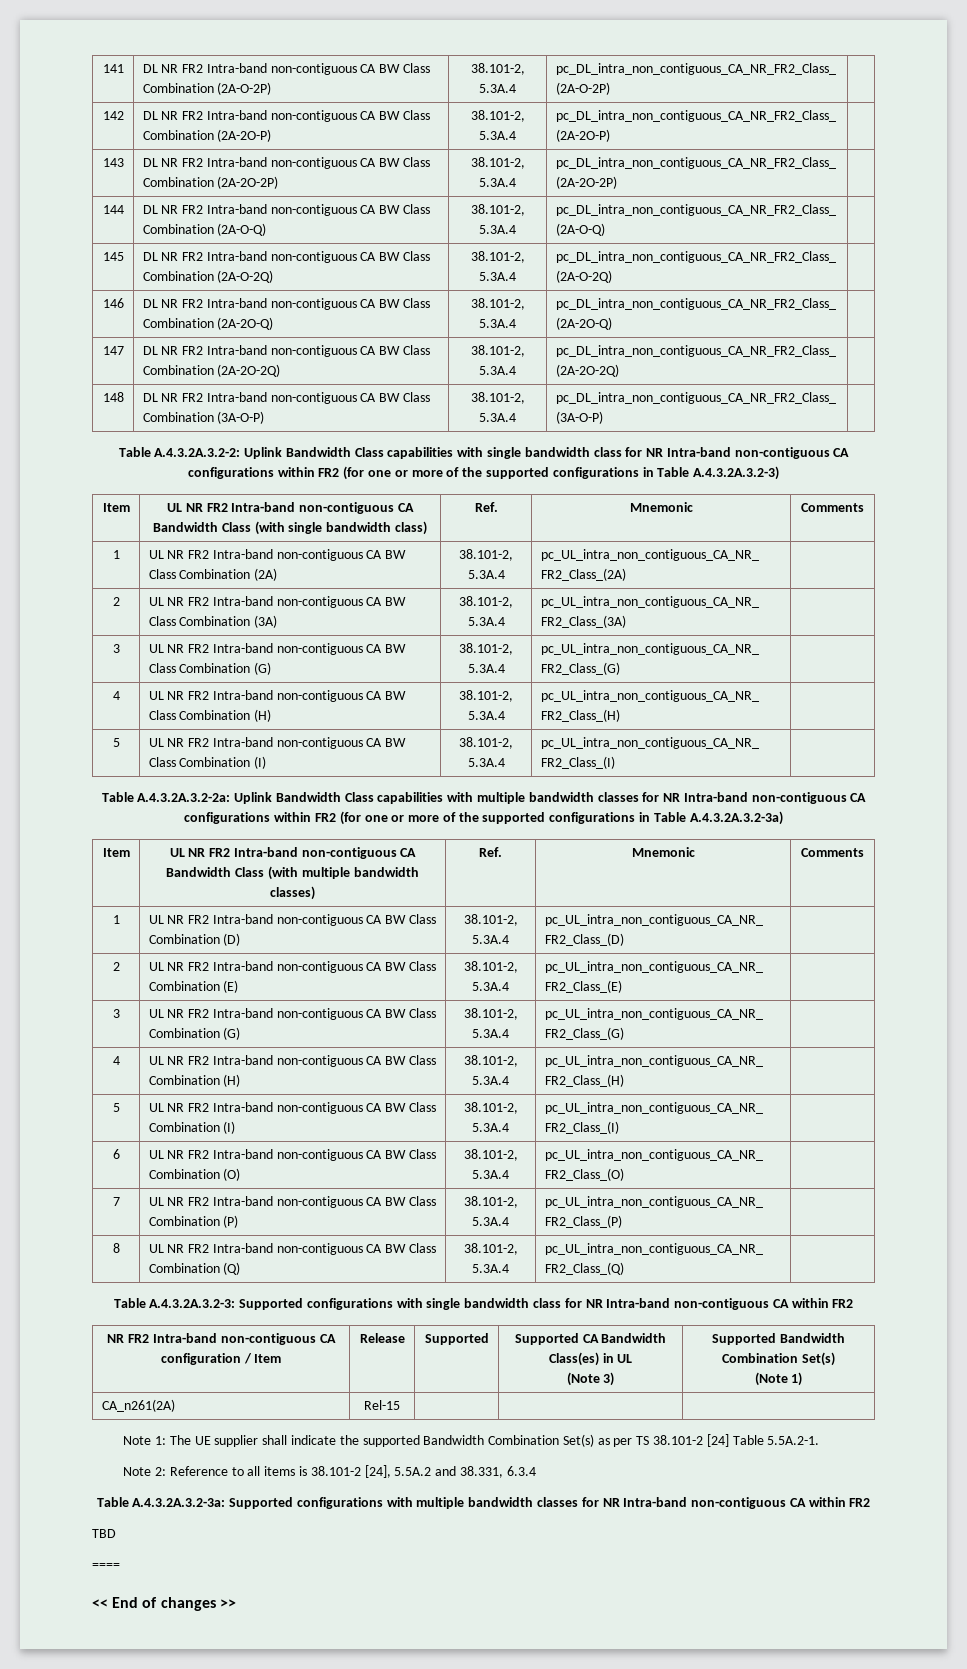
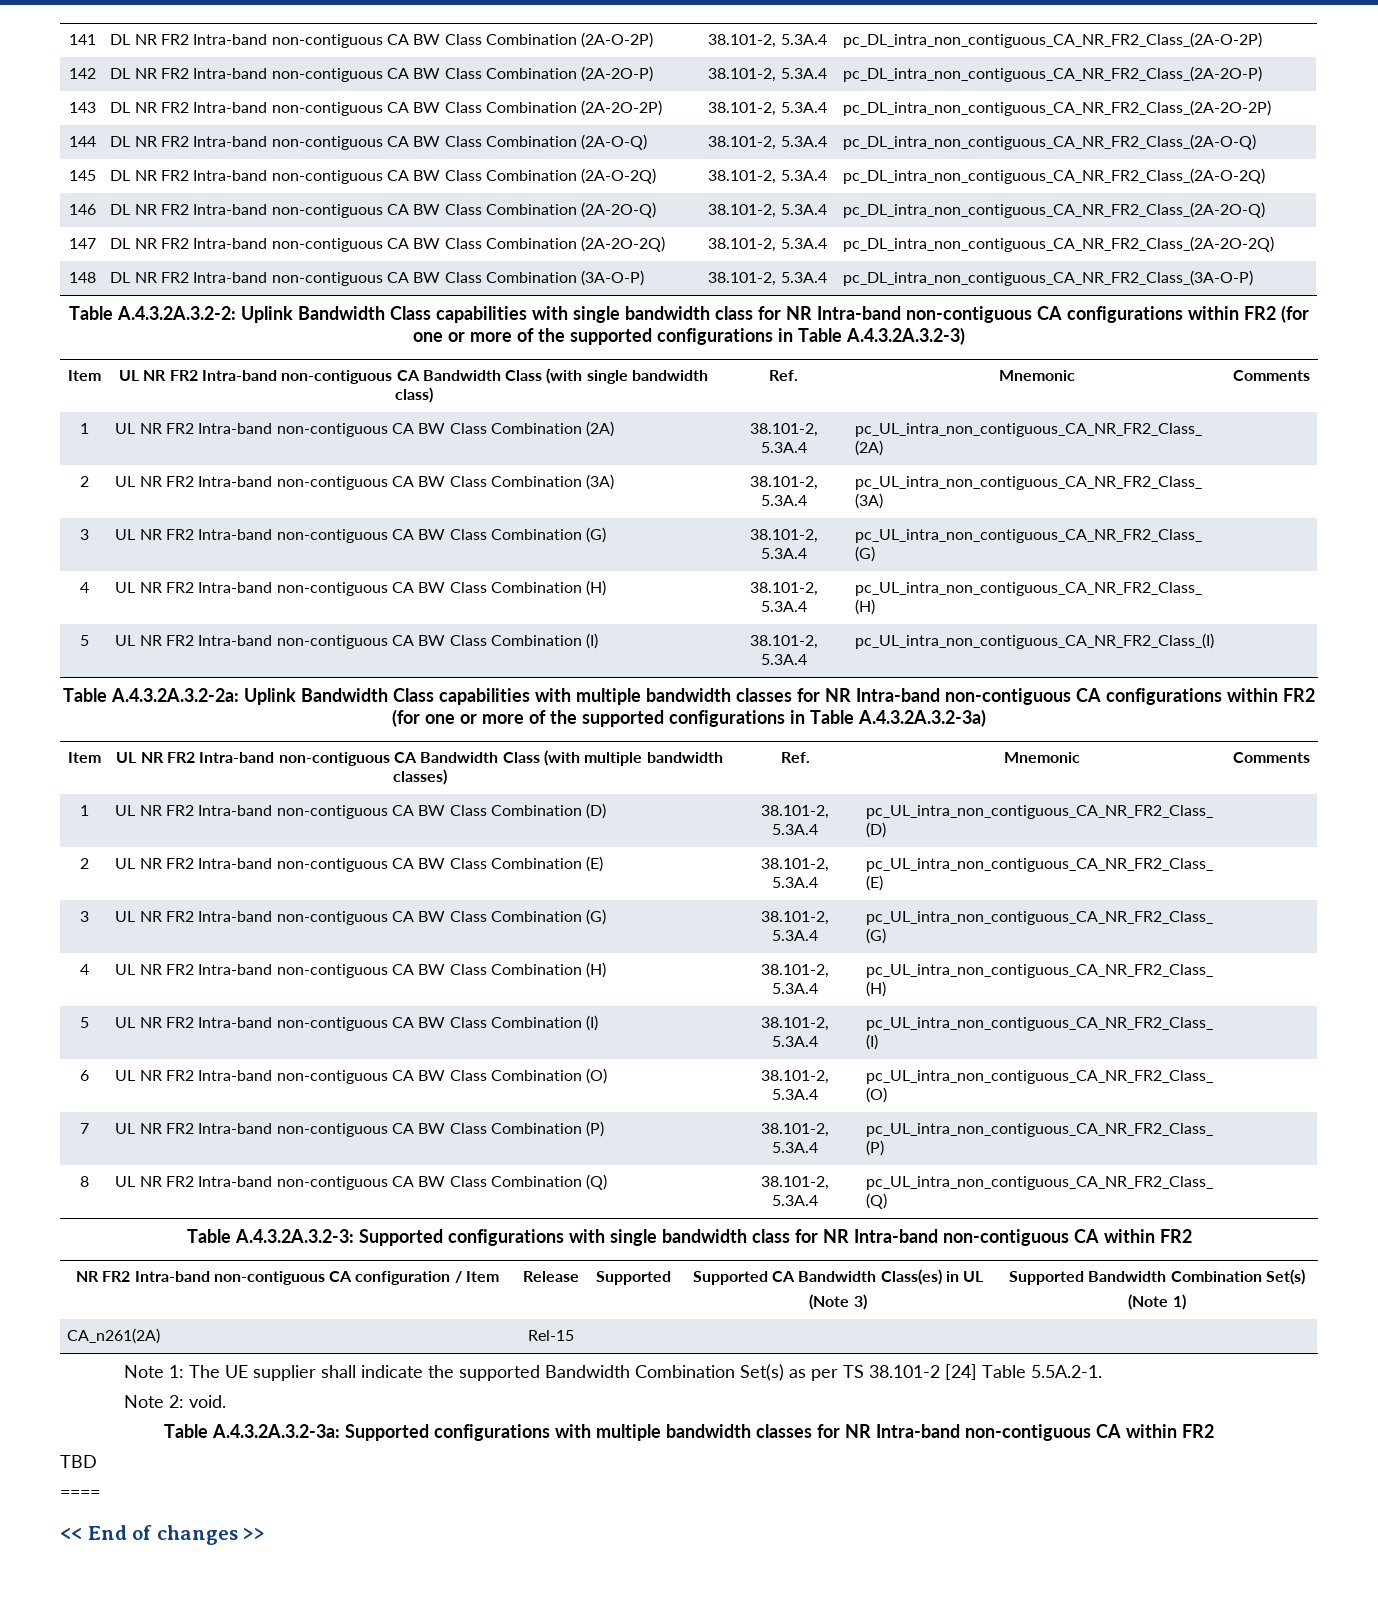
- Note 2: Reference to all items is 38.101-2 [24], 5.5A.2 and 38.331, 6.3.4
+ Note 2: void.

